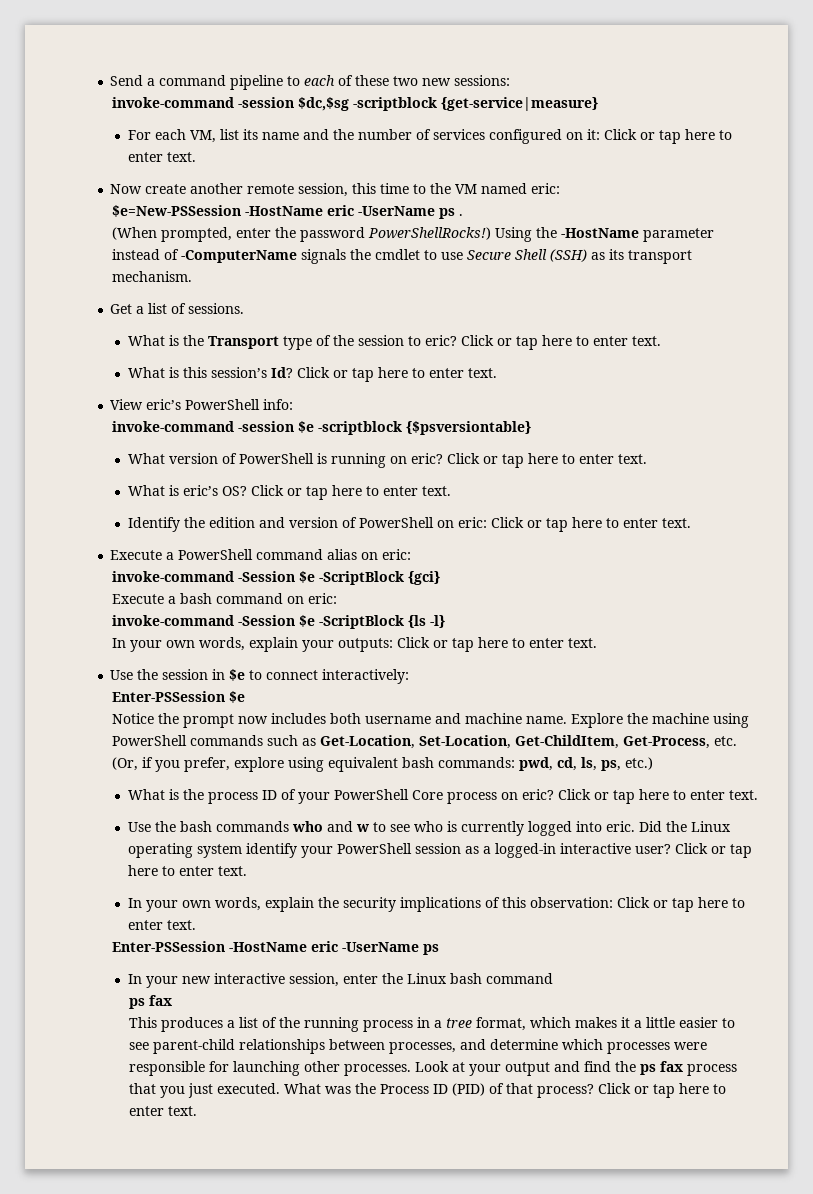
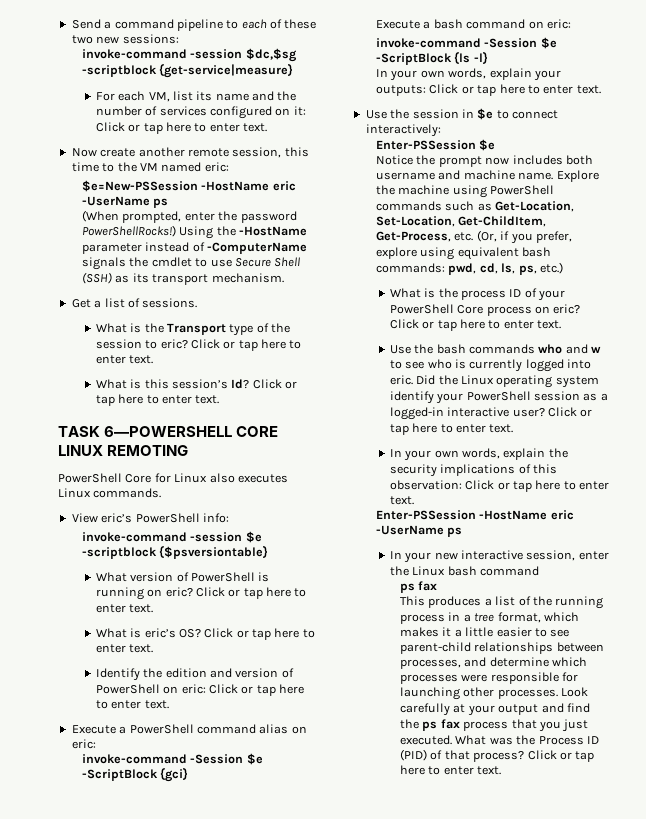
- $e=New-PSSession -HostName eric -UserName ps .
+ $e=New-PSSession -HostName eric -UserName ps
+ TASK 6—POWERSHELL CORE LINUX REMOTING
+ PowerShell Core for Linux also executes Linux commands.
- Look at your output and find the ps fax process that you just executed.
+ Look carefully at your output and find the ps fax process that you just executed.

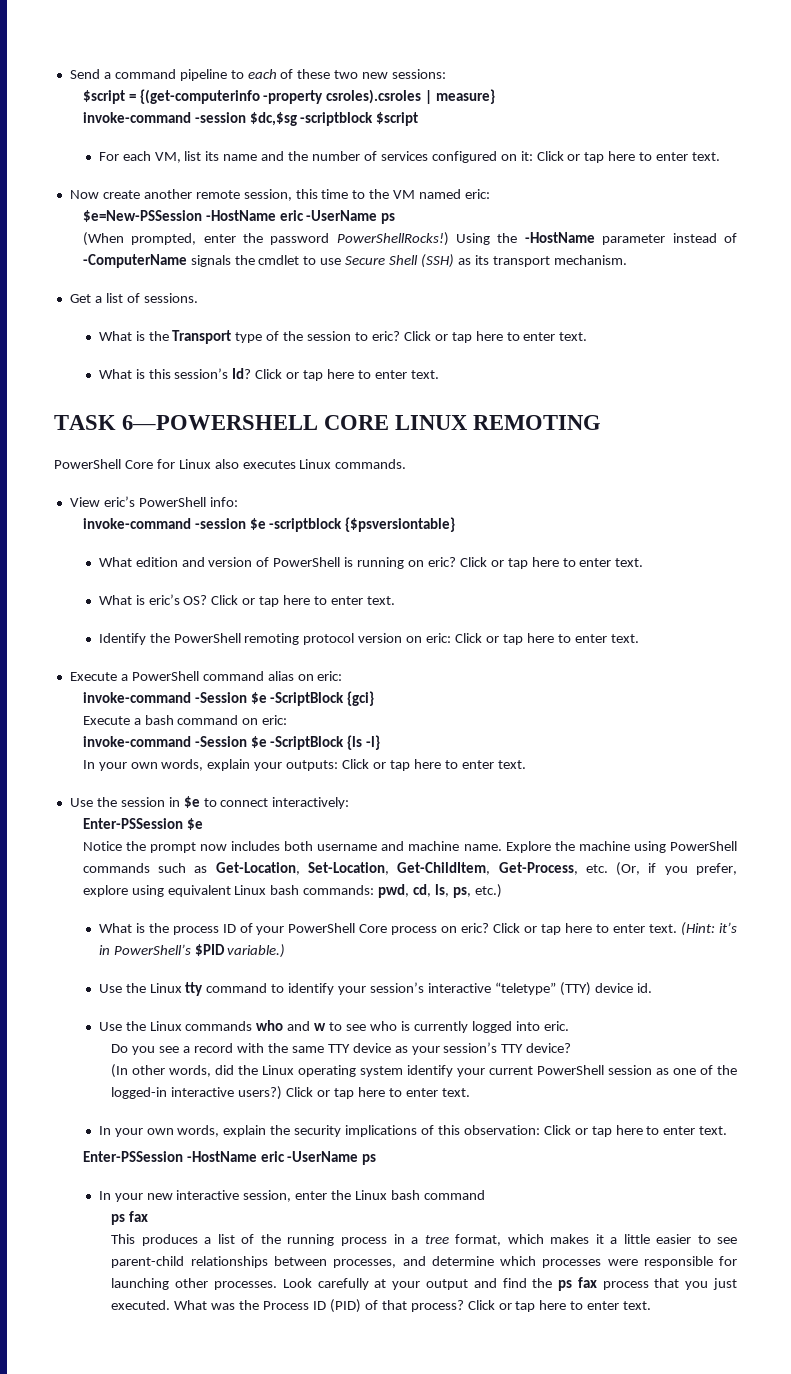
+ $script = {(get-computerinfo -property csroles).csroles | measure}
- invoke-command -session $dc,$sg -scriptblock {get-service|measure}
+ invoke-command -session $dc,$sg -scriptblock $script
- What version of PowerShell is running on eric?
+ What edition and version of PowerShell is running on eric?
- Identify the edition and version of PowerShell on eric: Click or tap here to enter text.
+ Identify the PowerShell remoting protocol version on eric: Click or tap here to enter text.
- Explore the machine using PowerShell commands such as Get-Location, Set-Location, Get-ChildItem, Get-Process, etc. (Or, if you prefer, explore using equivalent bash commands: pwd, cd, ls, ps, etc.)
+ Explore the machine using PowerShell commands such as Get-Location, Set-Location, Get-ChildItem, Get-Process, etc. (Or, if you prefer, explore using equivalent Linux bash commands: pwd, cd, ls, ps, etc.)
- What is the process ID of your PowerShell Core process on eric? Click or tap here to enter text.
- Use the bash commands who and w to see who is currently logged into eric. Did the Linux operating system identify your PowerShell session as a logged-in interactive user?
+ What is the process ID of your PowerShell Core process on eric? Click or tap here to enter text. (Hint: it’s in PowerShell’s $PID variable.)
+ Use the Linux tty command to identify your session’s interactive “teletype” (TTY) device id.
+ Use the Linux commands who and w to see who is currently logged into eric.
+ Do you see a record with the same TTY device as your session’s TTY device?
+ (In other words, did the Linux operating system identify your current PowerShell session as one of the logged-in interactive users?)

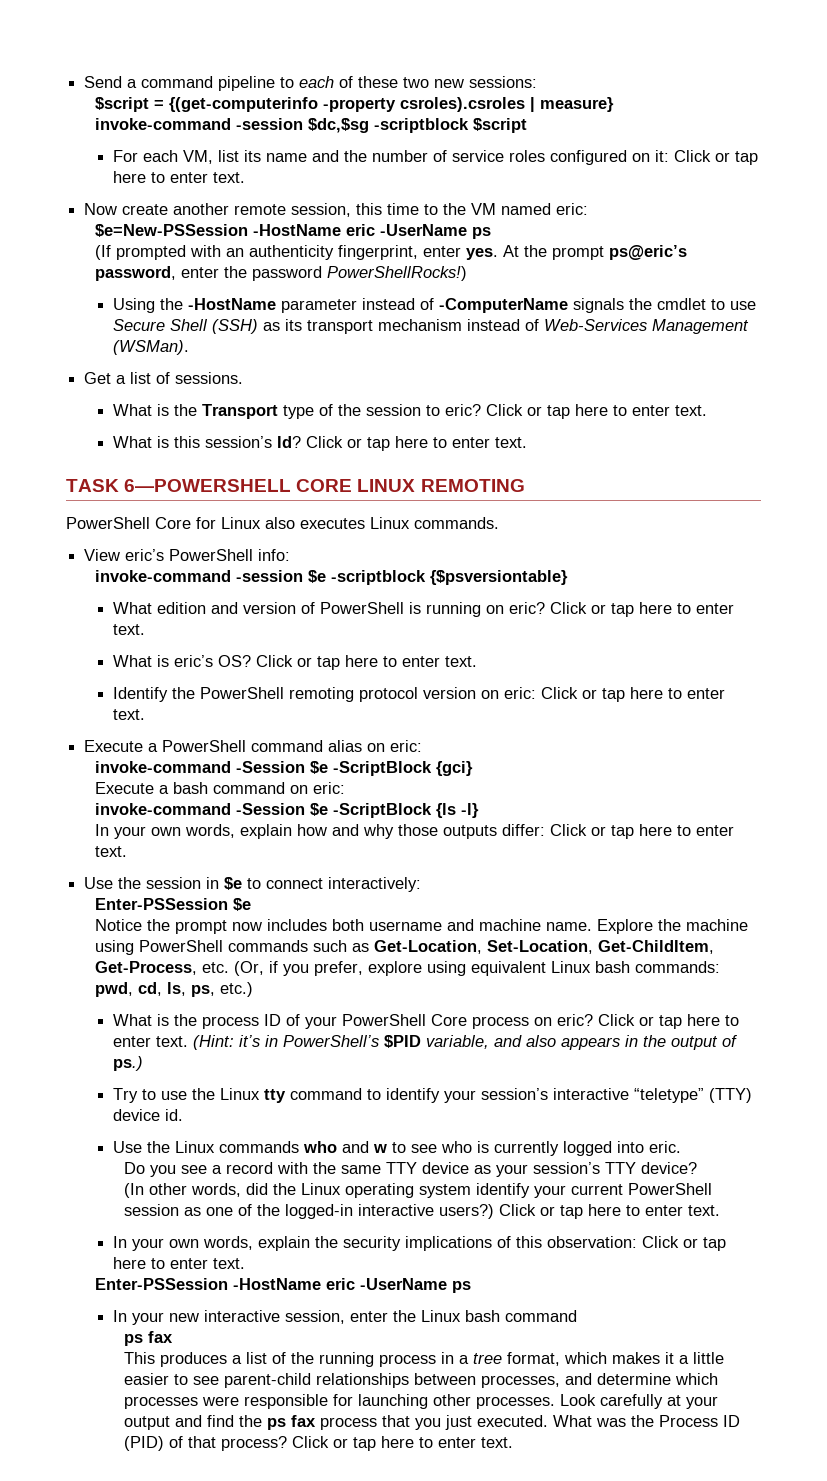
- For each VM, list its name and the number of services configured on it: Click or tap here to enter text.
+ For each VM, list its name and the number of service roles configured on it: Click or tap here to enter text.
- (When prompted, enter the password PowerShellRocks!) Using the -HostName parameter instead of -ComputerName signals the cmdlet to use Secure Shell (SSH) as its transport mechanism.
+ (If prompted with an authenticity fingerprint, enter yes. At the prompt ps@eric’s password, enter the password PowerShellRocks!)
+ Using the -HostName parameter instead of -ComputerName signals the cmdlet to use Secure Shell (SSH) as its transport mechanism instead of Web-Services Management (WSMan).
- In your own words, explain your outputs: Click or tap here to enter text.
+ In your own words, explain how and why those outputs differ: Click or tap here to enter text.
- (Hint: it’s in PowerShell’s $PID variable.)
- Use the Linux tty command to identify your session’s interactive “teletype” (TTY) device id.
+ (Hint: it’s in PowerShell’s $PID variable, and also appears in the output of ps.)
+ Try to use the Linux tty command to identify your session’s interactive “teletype” (TTY) device id.

